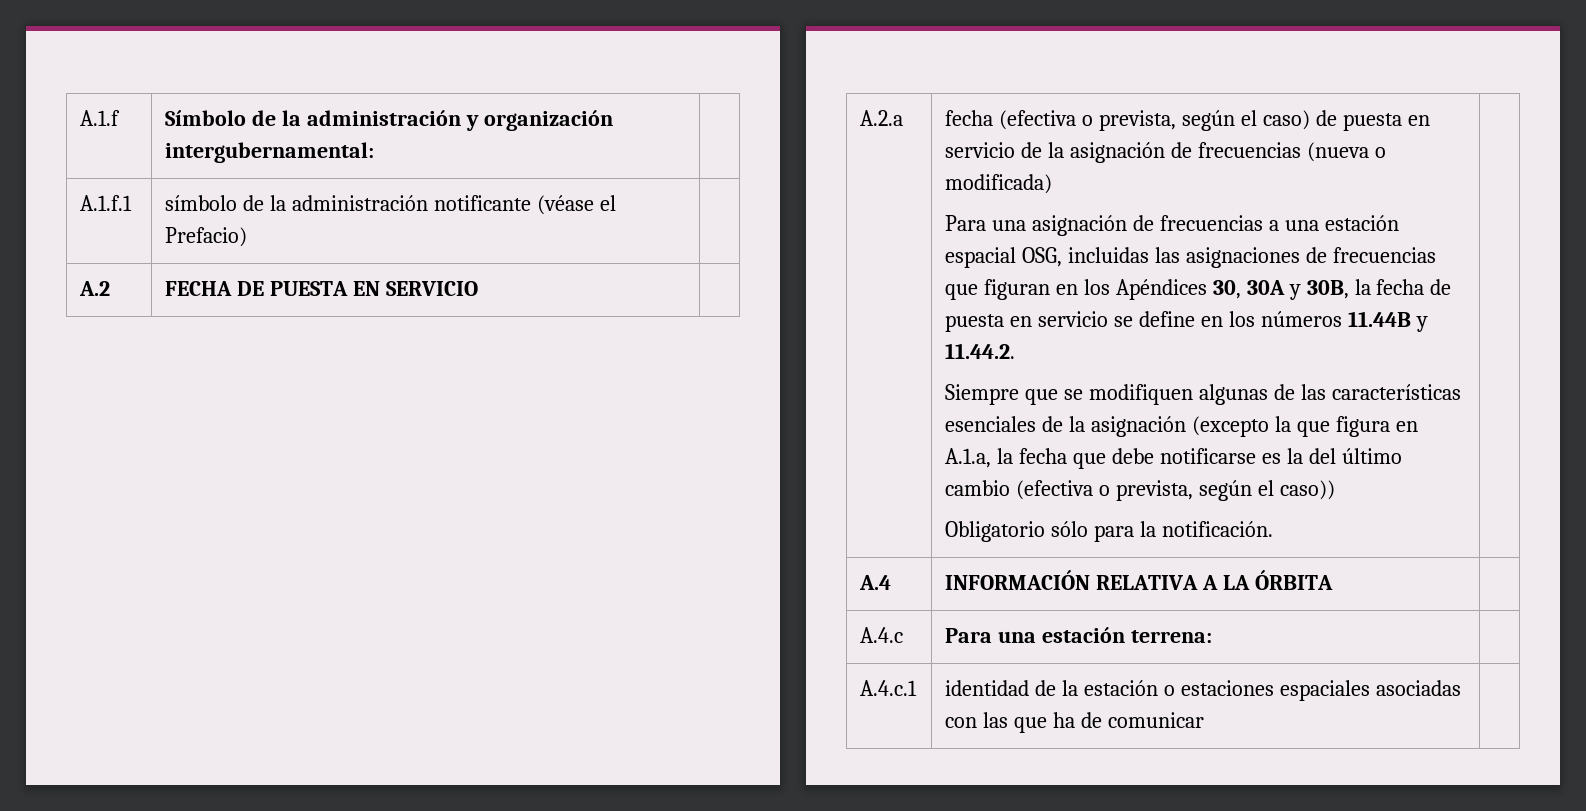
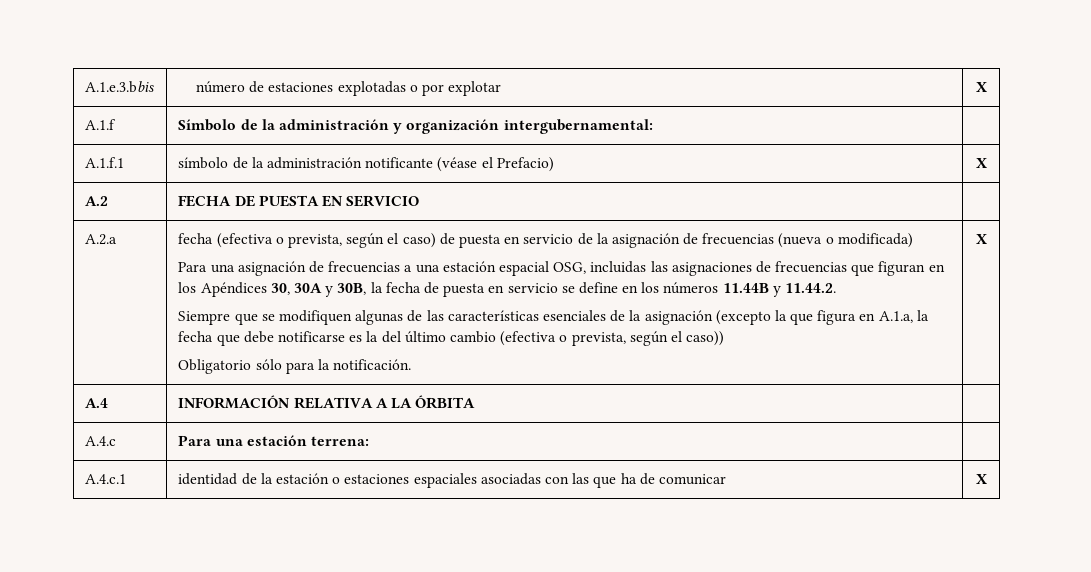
+ A.1.e.3.bbis | número de estaciones explotadas o por explotar | X
- A.1.f.1 | símbolo de la administración notificante (véase el Prefacio) |
+ A.1.f.1 | símbolo de la administración notificante (véase el Prefacio) | X
- Obligatorio sólo para la notificación.
+ Obligatorio sólo para la notificación. | X
- A.4.c.1 | identidad de la estación o estaciones espaciales asociadas con las que ha de comunicar |
+ A.4.c.1 | identidad de la estación o estaciones espaciales asociadas con las que ha de comunicar | X

